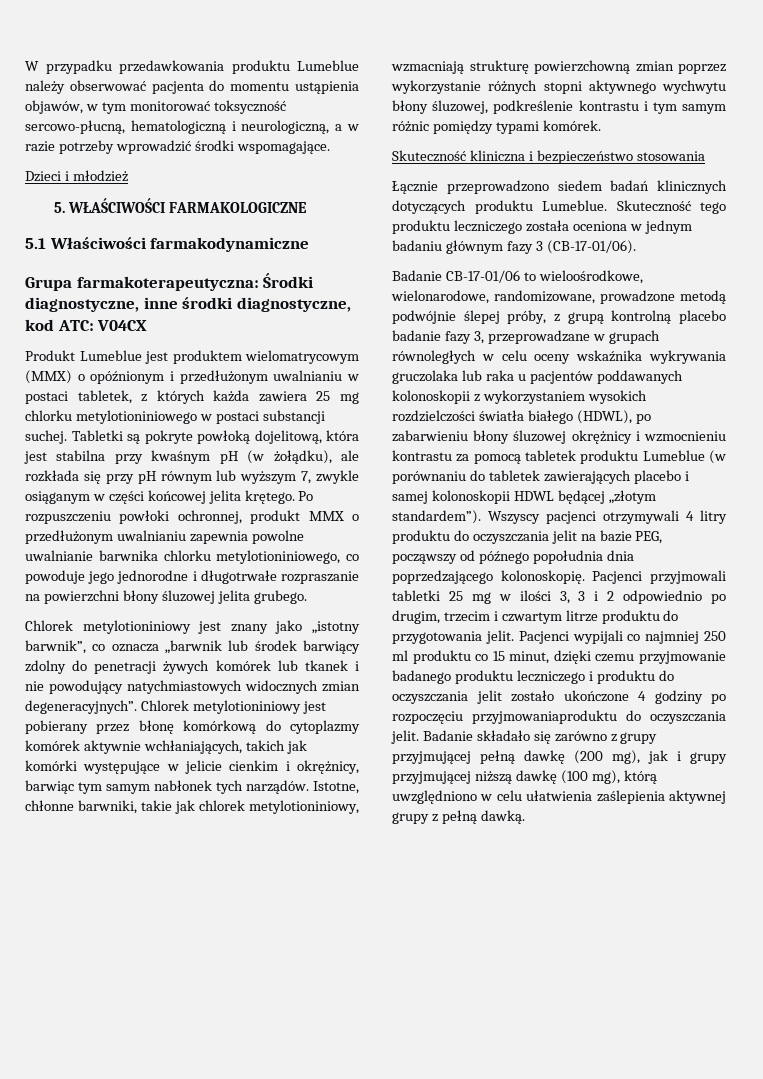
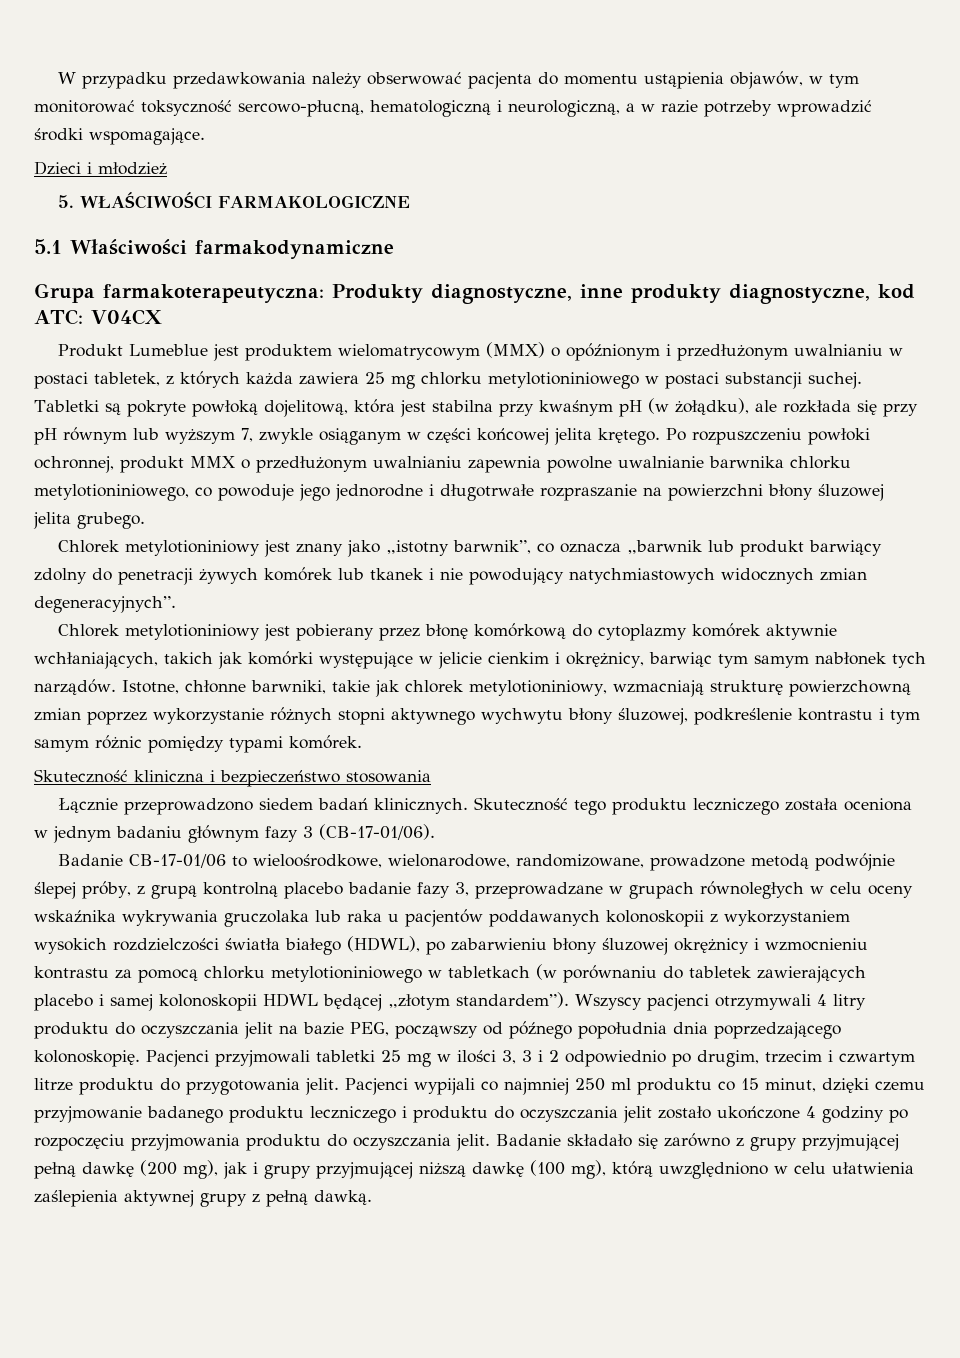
- W przypadku przedawkowania produktu Lumeblue należy obserwować pacjenta do momentu ustąpienia objawów, w tym monitorować toksyczność sercowo-płucną, hematologiczną i neurologiczną, a w razie potrzeby wprowadzić środki wspomagające.
+ W przypadku przedawkowania należy obserwować pacjenta do momentu ustąpienia objawów, w tym monitorować toksyczność sercowo-płucną, hematologiczną i neurologiczną, a w razie potrzeby wprowadzić środki wspomagające.
- Grupa farmakoterapeutyczna: Środki diagnostyczne, inne środki diagnostyczne, kod ATC: V04CX
+ Grupa farmakoterapeutyczna: Produkty diagnostyczne, inne produkty diagnostyczne, kod ATC: V04CX
- Chlorek metylotioniniowy jest znany jako „istotny barwnik”, co oznacza „barwnik lub środek barwiący zdolny do penetracji żywych komórek lub tkanek i nie powodujący natychmiastowych widocznych zmian degeneracyjnych”. Chlorek metylotioniniowy jest pobierany przez błonę komórkową do cytoplazmy komórek aktywnie wchłaniających, takich jak komórki występujące w jelicie cienkim i okrężnicy, barwiąc tym samym nabłonek tych narządów.
+ Chlorek metylotioniniowy jest znany jako „istotny barwnik”, co oznacza „barwnik lub produkt barwiący zdolny do penetracji żywych komórek lub tkanek i nie powodujący natychmiastowych widocznych zmian degeneracyjnych”.
+ Chlorek metylotioniniowy jest pobierany przez błonę komórkową do cytoplazmy komórek aktywnie wchłaniających, takich jak komórki występujące w jelicie cienkim i okrężnicy, barwiąc tym samym nabłonek tych narządów.
- Łącznie przeprowadzono siedem badań klinicznych dotyczących produktu Lumeblue.
+ Łącznie przeprowadzono siedem badań klinicznych.
- Badanie CB-17-01/06 to wieloośrodkowe, wielonarodowe, randomizowane, prowadzone metodą podwójnie ślepej próby, z grupą kontrolną placebo badanie fazy 3, przeprowadzane w grupach równoległych w celu oceny wskaźnika wykrywania gruczolaka lub raka u pacjentów poddawanych kolonoskopii z wykorzystaniem wysokich rozdzielczości światła białego (HDWL), po zabarwieniu błony śluzowej okrężnicy i wzmocnieniu kontrastu za pomocą tabletek produktu Lumeblue (w porównaniu do tabletek zawierających placebo i samej kolonoskopii HDWL będącej „złotym standardem”).
+ Badanie CB-17-01/06 to wieloośrodkowe, wielonarodowe, randomizowane, prowadzone metodą podwójnie ślepej próby, z grupą kontrolną placebo badanie fazy 3, przeprowadzane w grupach równoległych w celu oceny wskaźnika wykrywania gruczolaka lub raka u pacjentów poddawanych kolonoskopii z wykorzystaniem wysokich rozdzielczości światła białego (HDWL), po zabarwieniu błony śluzowej okrężnicy i wzmocnieniu kontrastu za pomocą chlorku metylotioniniowego w tabletkach (w porównaniu do tabletek zawierających placebo i samej kolonoskopii HDWL będącej „złotym standardem”).
- Pacjenci wypijali co najmniej 250 ml produktu co 15 minut, dzięki czemu przyjmowanie badanego produktu leczniczego i produktu do oczyszczania jelit zostało ukończone 4 godziny po rozpoczęciu przyjmowaniaproduktu do oczyszczania jelit.
+ Pacjenci wypijali co najmniej 250 ml produktu co 15 minut, dzięki czemu przyjmowanie badanego produktu leczniczego i produktu do oczyszczania jelit zostało ukończone 4 godziny po rozpoczęciu przyjmowania produktu do oczyszczania jelit.

